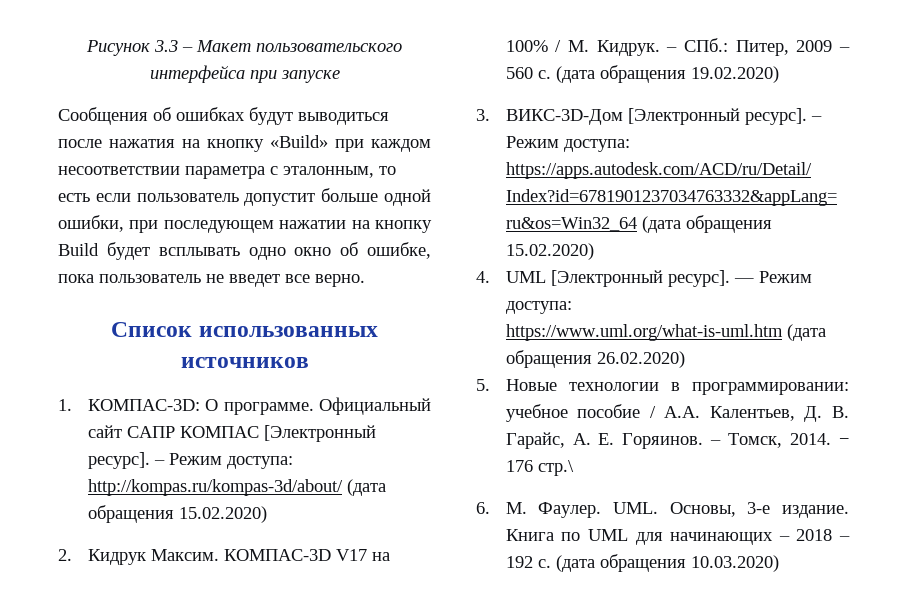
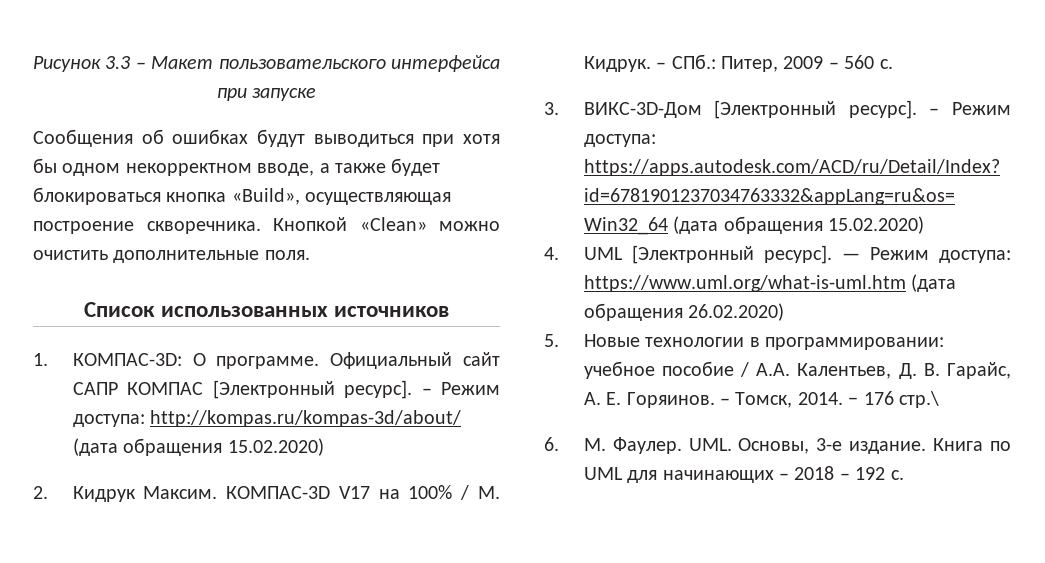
- Сообщения об ошибках будут выводиться после нажатия на кнопку «Build» при каждом несоответствии параметра с эталонным, то есть если пользователь допустит больше одной ошибки, при последующем нажатии на кнопку Build будет всплывать одно окно об ошибке, пока пользователь не введет все верно.
+ Сообщения об ошибках будут выводиться при хотя бы одном некорректном вводе, а также будет блокироваться кнопка «Build», осуществляющая построение скворечника. Кнопкой «Clean» можно очистить дополнительные поля.
- (дата обращения 19.02.2020)
- (дата обращения 10.03.2020)

